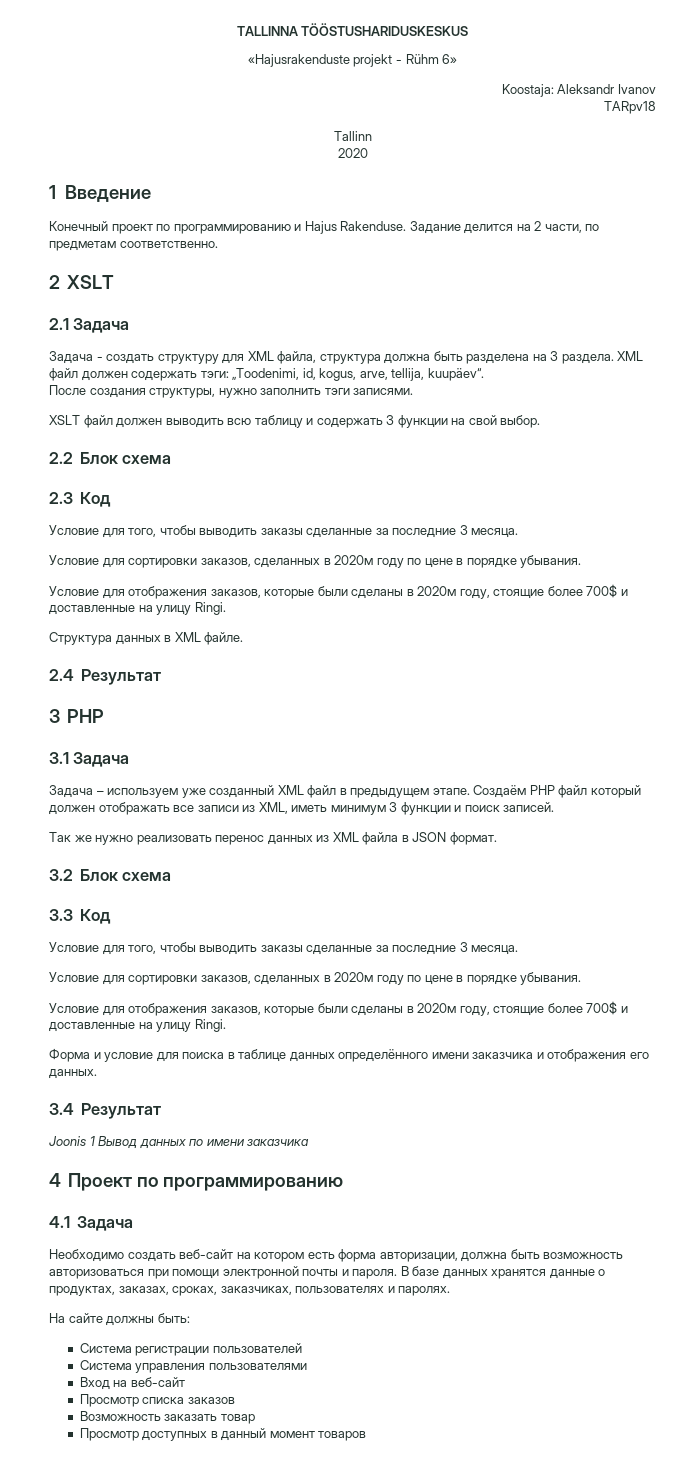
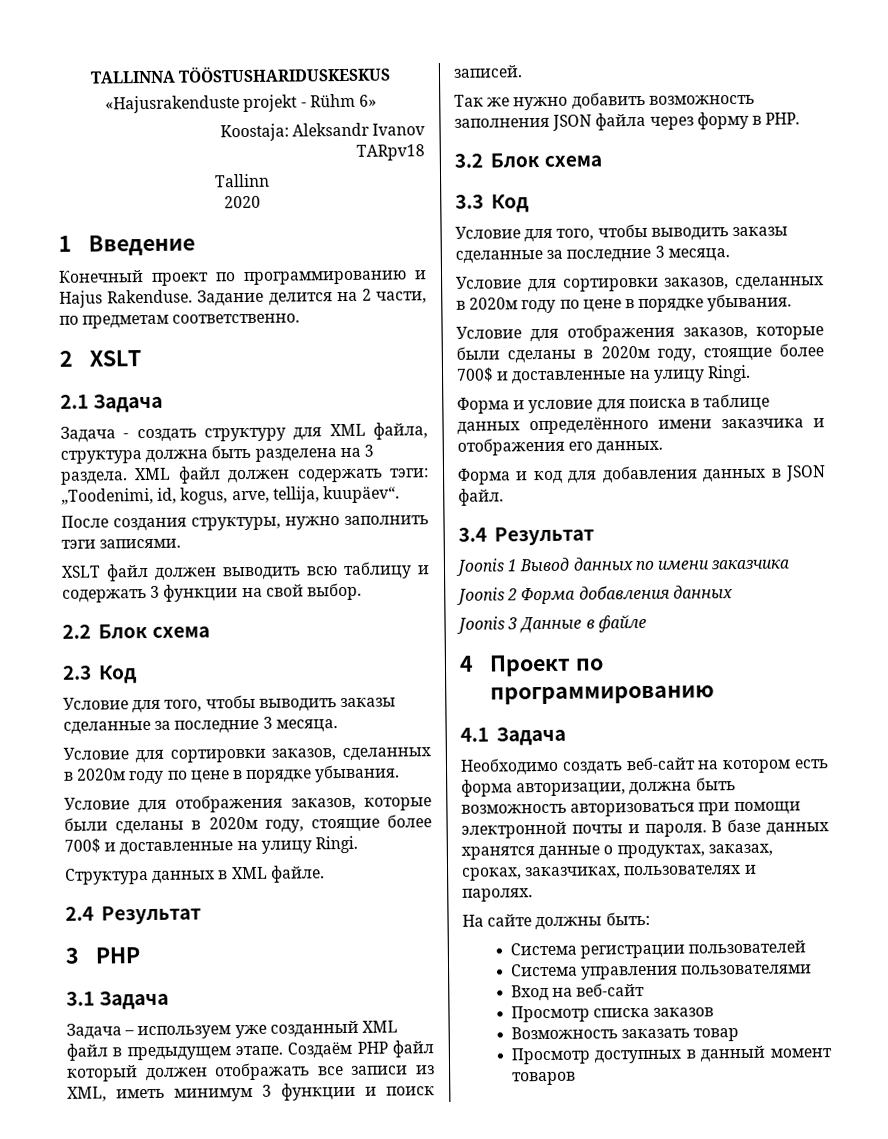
- Так же нужно реализовать перенос данных из XML файла в JSON формат.
+ Так же нужно добавить возможность заполнения JSON файла через форму в PHP.
+ Форма и код для добавления данных в JSON файл.
+ Joonis 2 Форма добавления данных
+ Joonis 3 Данные в файле

